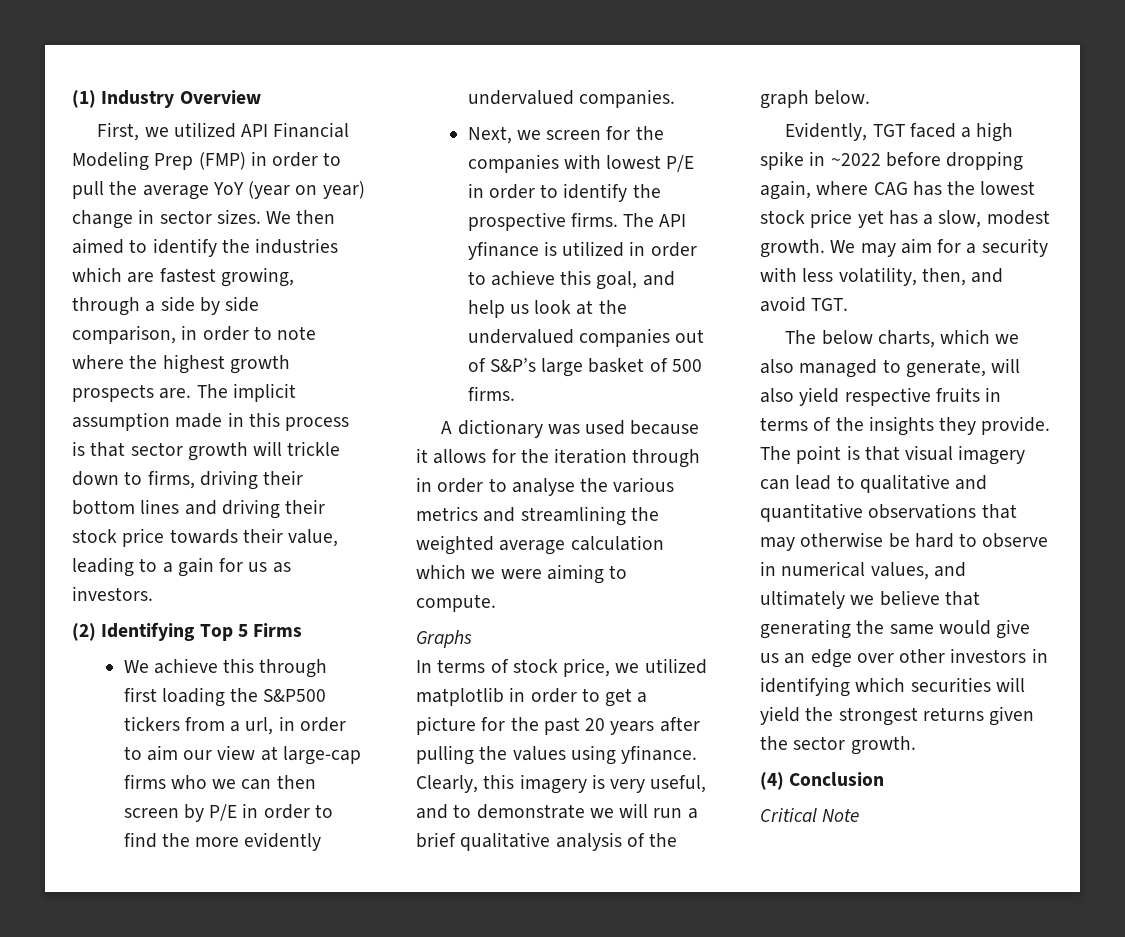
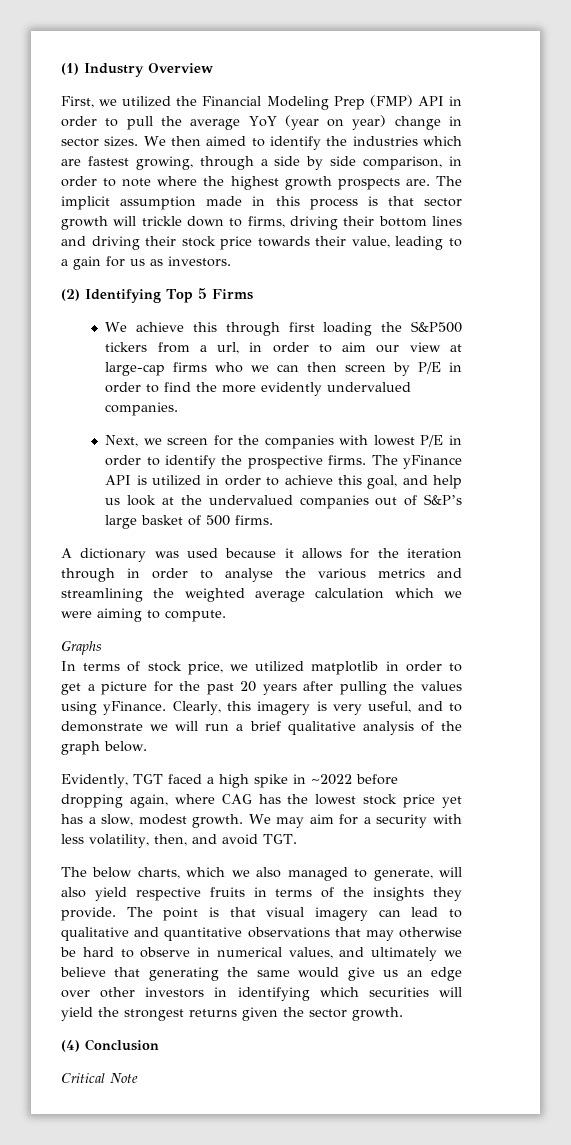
- First, we utilized API Financial Modeling Prep (FMP) in order to pull the average YoY (year on year) change in sector sizes.
+ First, we utilized the Financial Modeling Prep (FMP) API in order to pull the average YoY (year on year) change in sector sizes.
- The API yfinance is utilized in order to achieve this goal, and help us look at the undervalued companies out of S&P’s large basket of 500 firms.
+ The yFinance API is utilized in order to achieve this goal, and help us look at the undervalued companies out of S&P’s large basket of 500 firms.
- In terms of stock price, we utilized matplotlib in order to get a picture for the past 20 years after pulling the values using yfinance.
+ In terms of stock price, we utilized matplotlib in order to get a picture for the past 20 years after pulling the values using yFinance.

